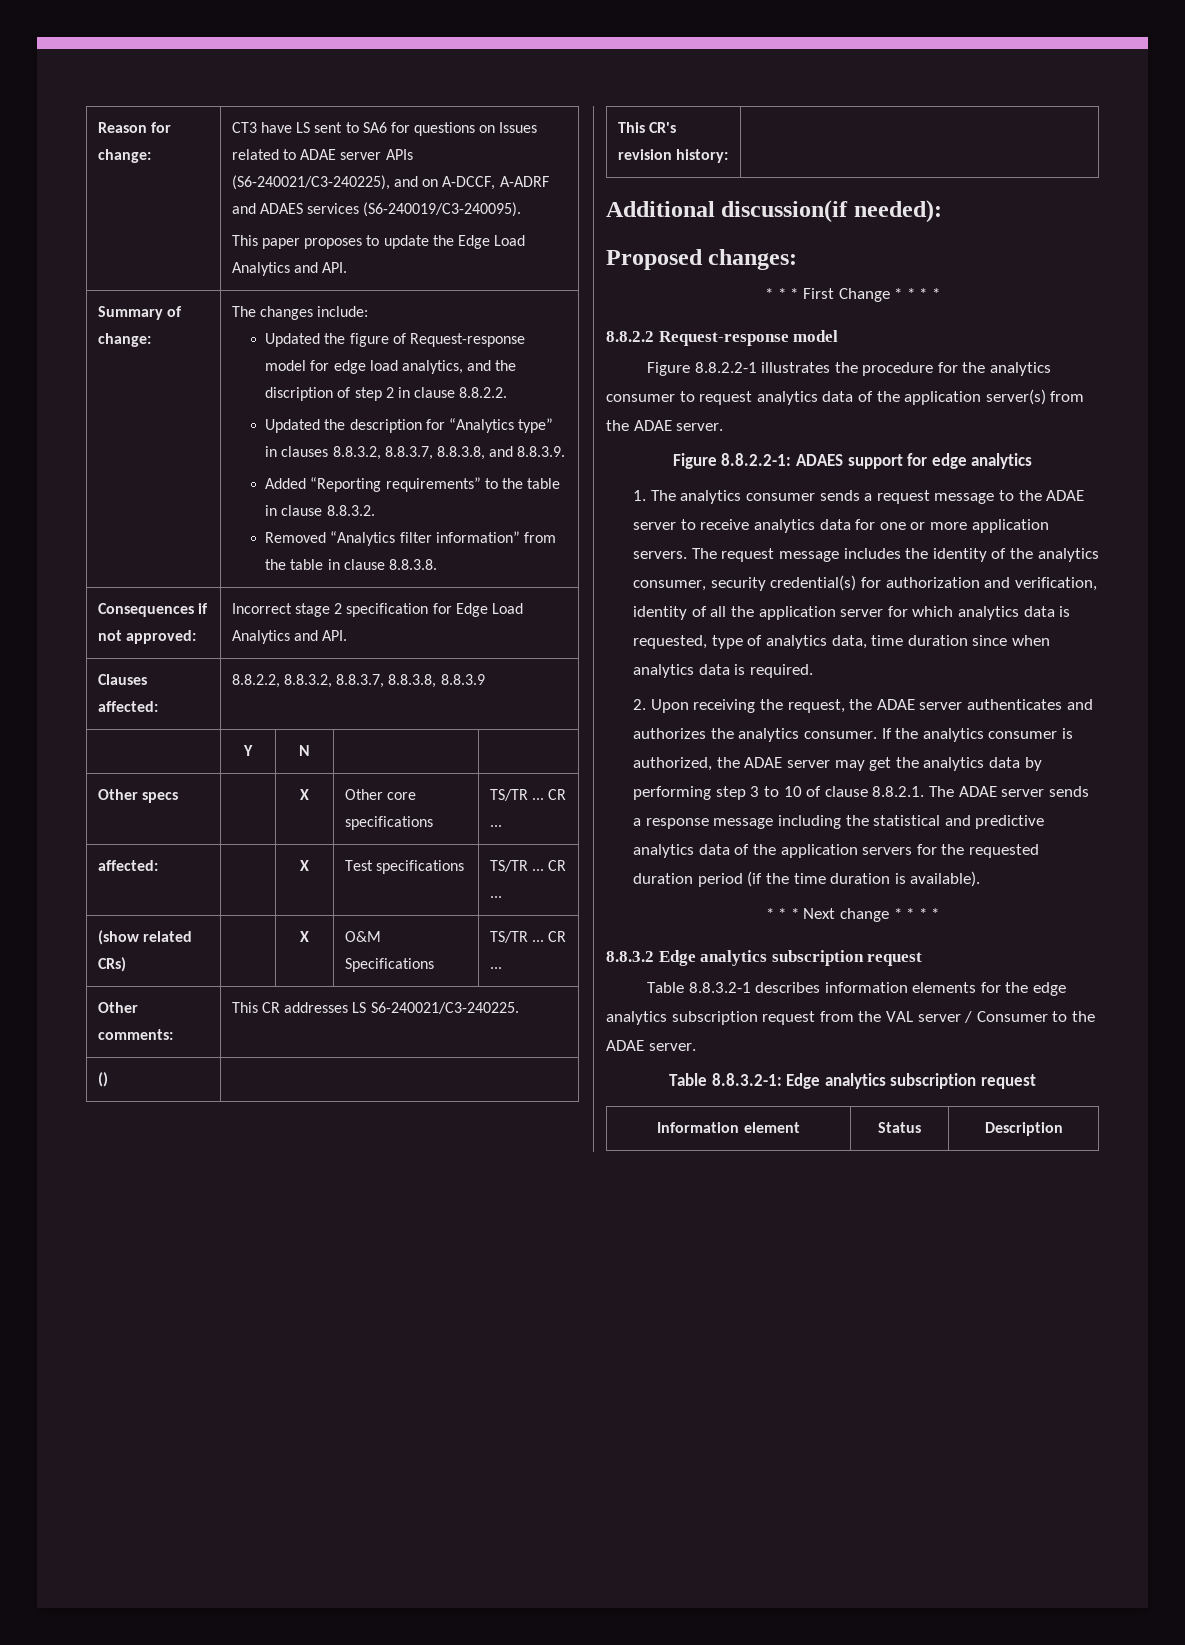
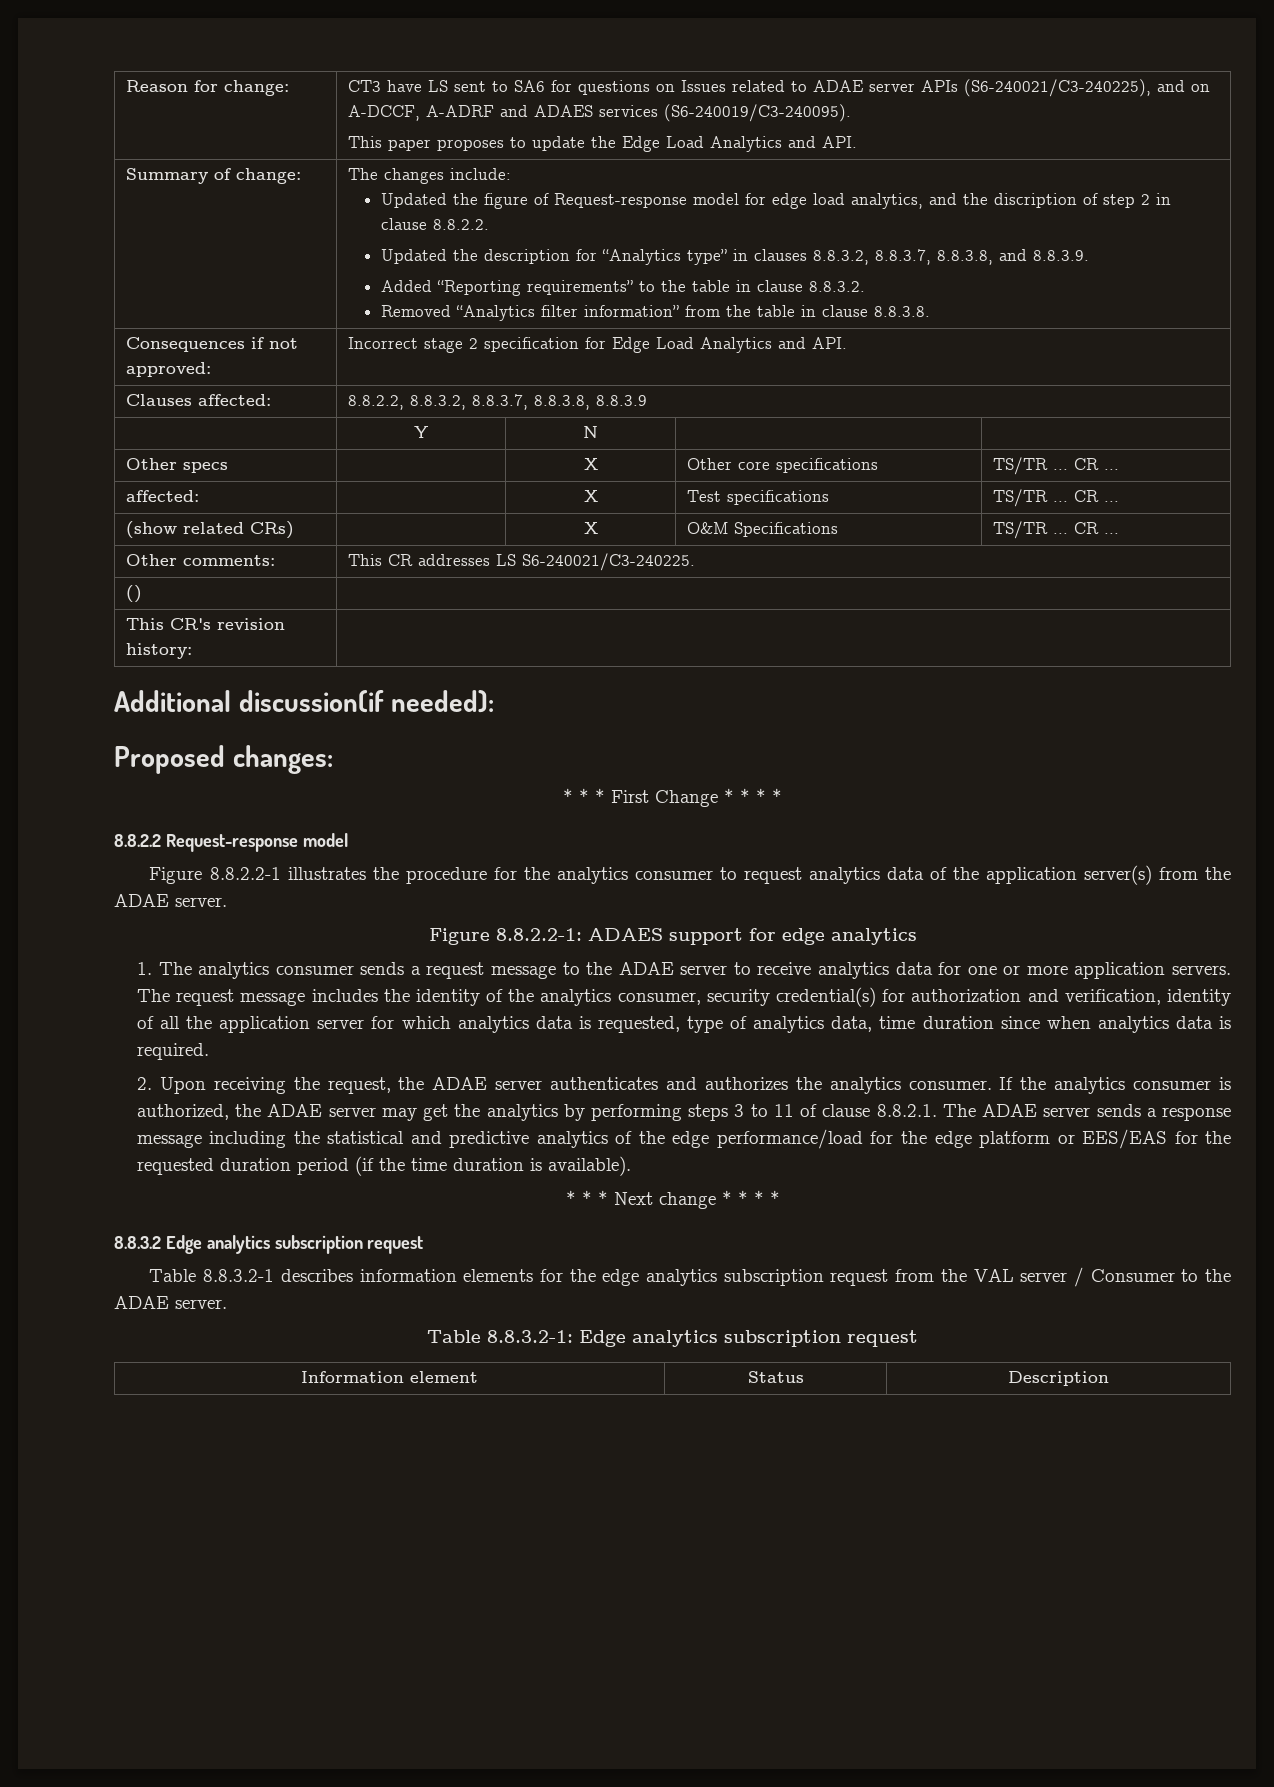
- If the analytics consumer is authorized, the ADAE server may get the analytics data by performing step 3 to 10 of clause 8.8.2.1. The ADAE server sends a response message including the statistical and predictive analytics data of the application servers for the requested duration period (if the time duration is available).
+ If the analytics consumer is authorized, the ADAE server may get the analytics by performing steps 3 to 11 of clause 8.8.2.1. The ADAE server sends a response message including the statistical and predictive analytics of the edge performance/load for the edge platform or EES/EAS for the requested duration period (if the time duration is available).

